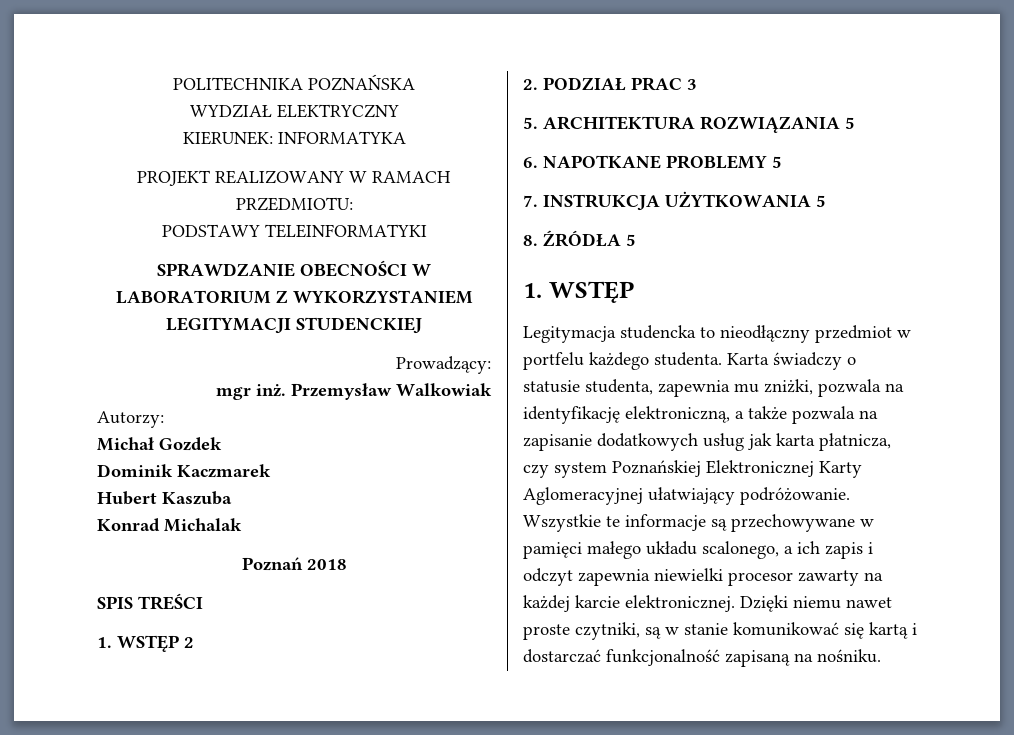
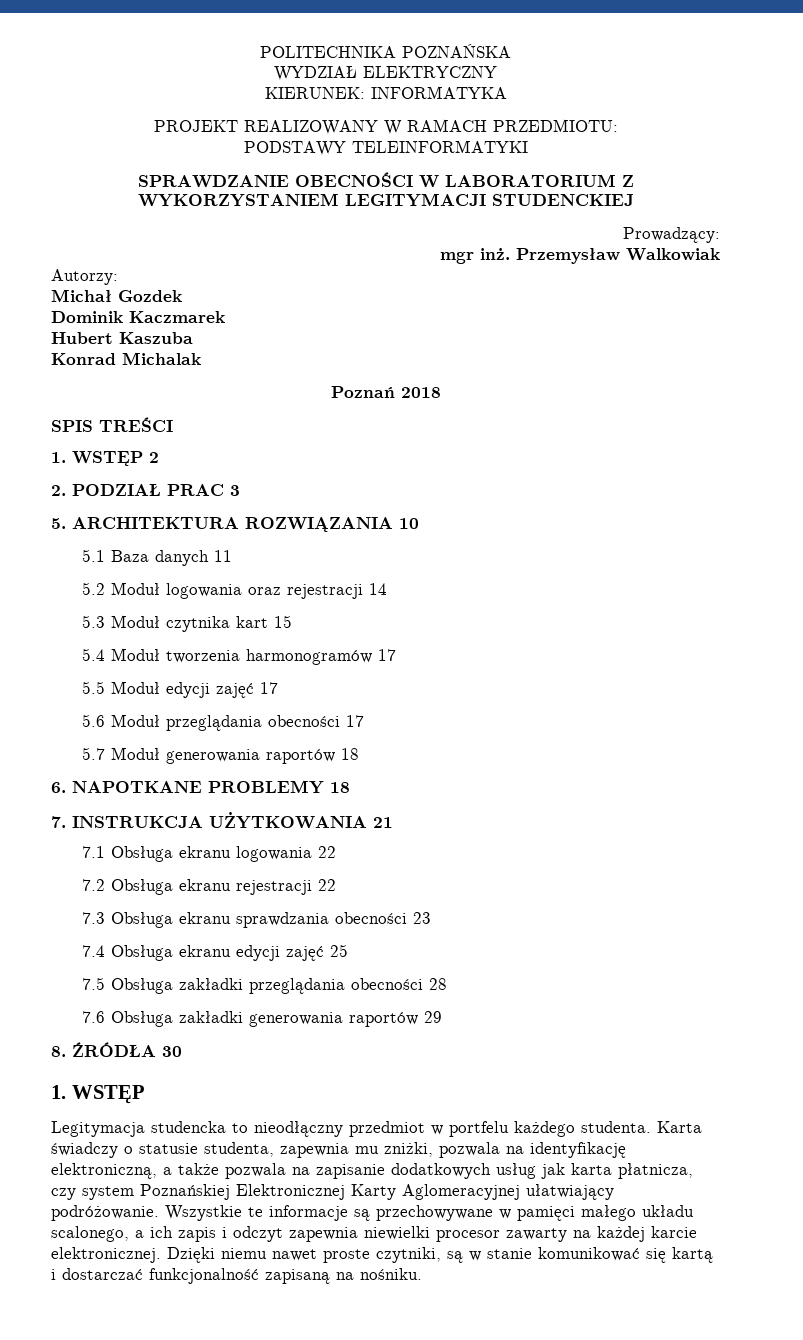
- 5. ARCHITEKTURA ROZWIĄZANIA 5
+ 5. ARCHITEKTURA ROZWIĄZANIA 10
+ 5.1 Baza danych 11
+ 5.2 Moduł logowania oraz rejestracji 14
+ 5.3 Moduł czytnika kart 15
+ 5.4 Moduł tworzenia harmonogramów 17
+ 5.5 Moduł edycji zajęć 17
+ 5.6 Moduł przeglądania obecności 17
+ 5.7 Moduł generowania raportów 18
- 6. NAPOTKANE PROBLEMY 5
+ 6. NAPOTKANE PROBLEMY 18
- 7. INSTRUKCJA UŻYTKOWANIA 5
+ 7. INSTRUKCJA UŻYTKOWANIA 21
+ 7.1 Obsługa ekranu logowania 22
+ 7.2 Obsługa ekranu rejestracji 22
+ 7.3 Obsługa ekranu sprawdzania obecności 23
+ 7.4 Obsługa ekranu edycji zajęć 25
+ 7.5 Obsługa zakładki przeglądania obecności 28
+ 7.6 Obsługa zakładki generowania raportów 29
- 8. ŹRÓDŁA 5
+ 8. ŹRÓDŁA 30

